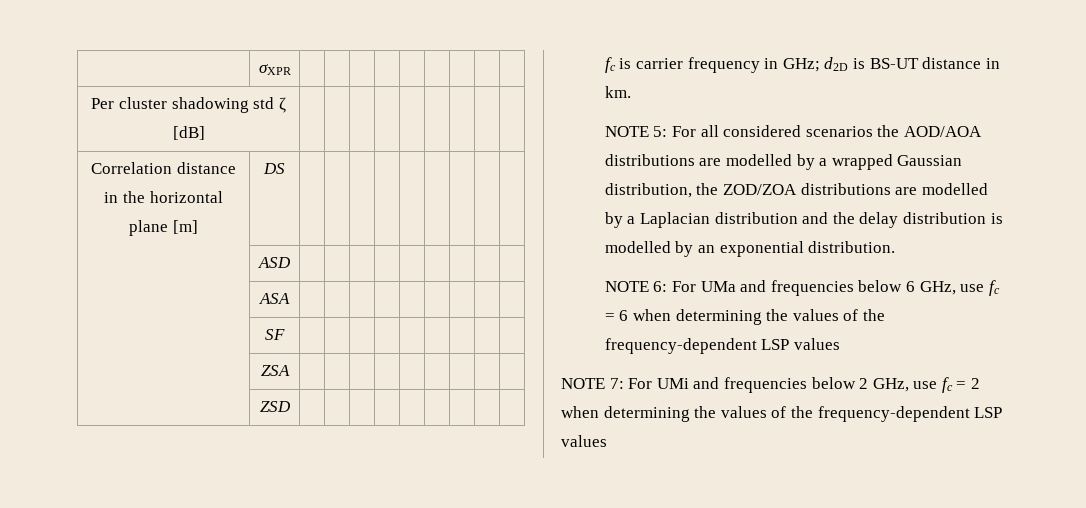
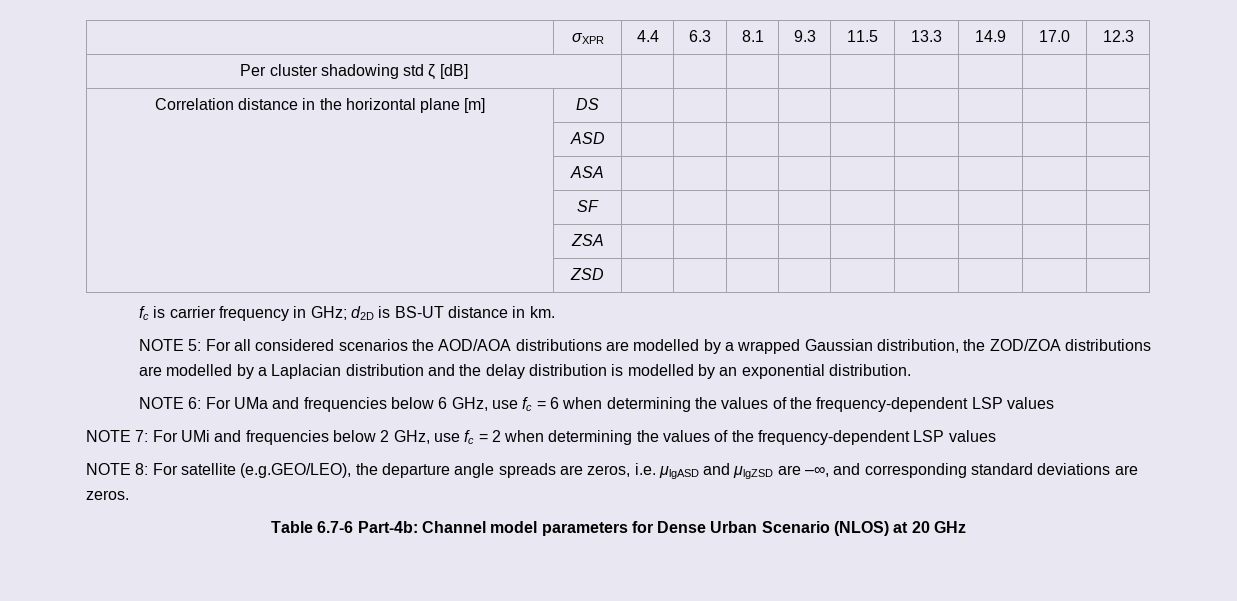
- | σXPR | | | | | | | | |
+ | σXPR | 4.4 | 6.3 | 8.1 | 9.3 | 11.5 | 13.3 | 14.9 | 17.0 | 12.3
+ NOTE 8: For satellite (e.g.GEO/LEO), the departure angle spreads are zeros, i.e. μlgASD and μlgZSD are –∞, and corresponding standard deviations are zeros.
+ Table 6.7-6 Part-4b: Channel model parameters for Dense Urban Scenario (NLOS) at 20 GHz

